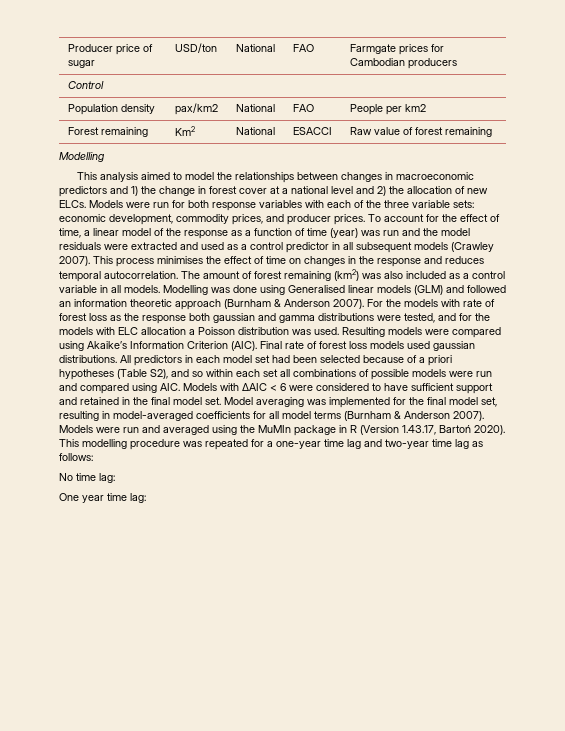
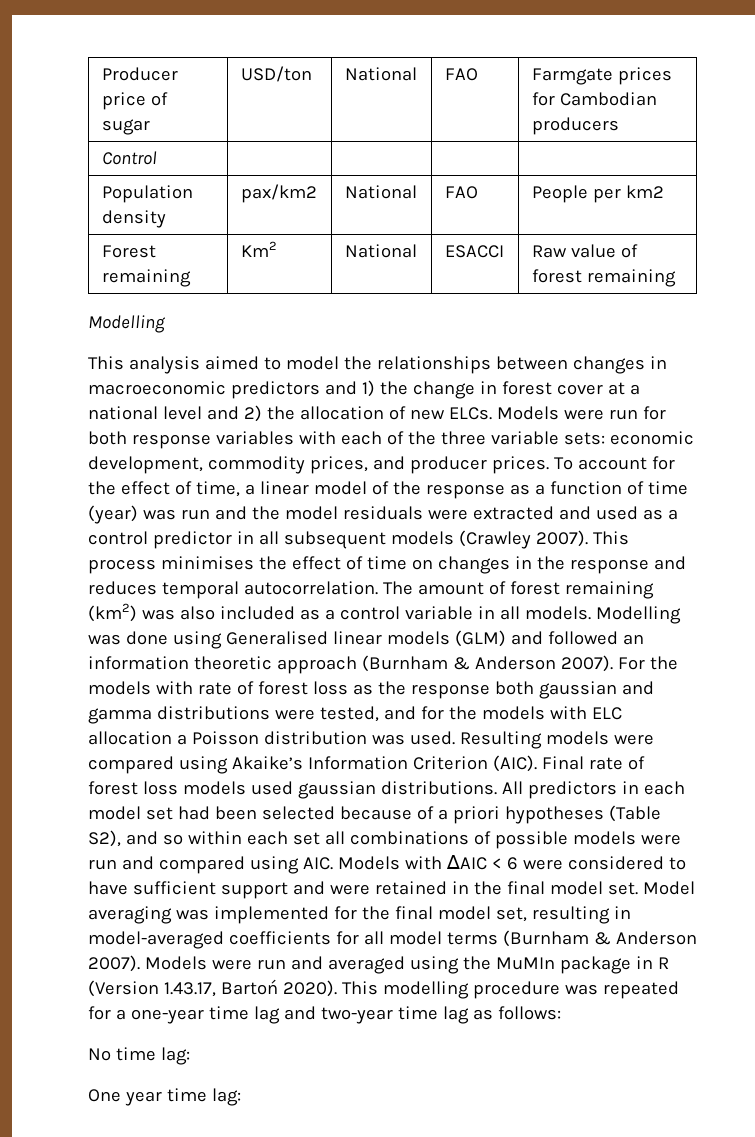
- All predictors in each model set had been selected because of a priori hypotheses (Table S2), and so within each set all combinations of possible models were run and compared using AIC. Models with ∆AIC < 6 were considered to have sufficient support and retained in the final model set.
+ All predictors in each model set had been selected because of a priori hypotheses (Table S2), and so within each set all combinations of possible models were run and compared using AIC. Models with ∆AIC < 6 were considered to have sufficient support and were retained in the final model set.

